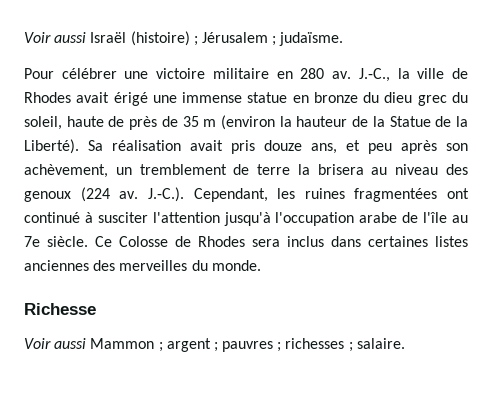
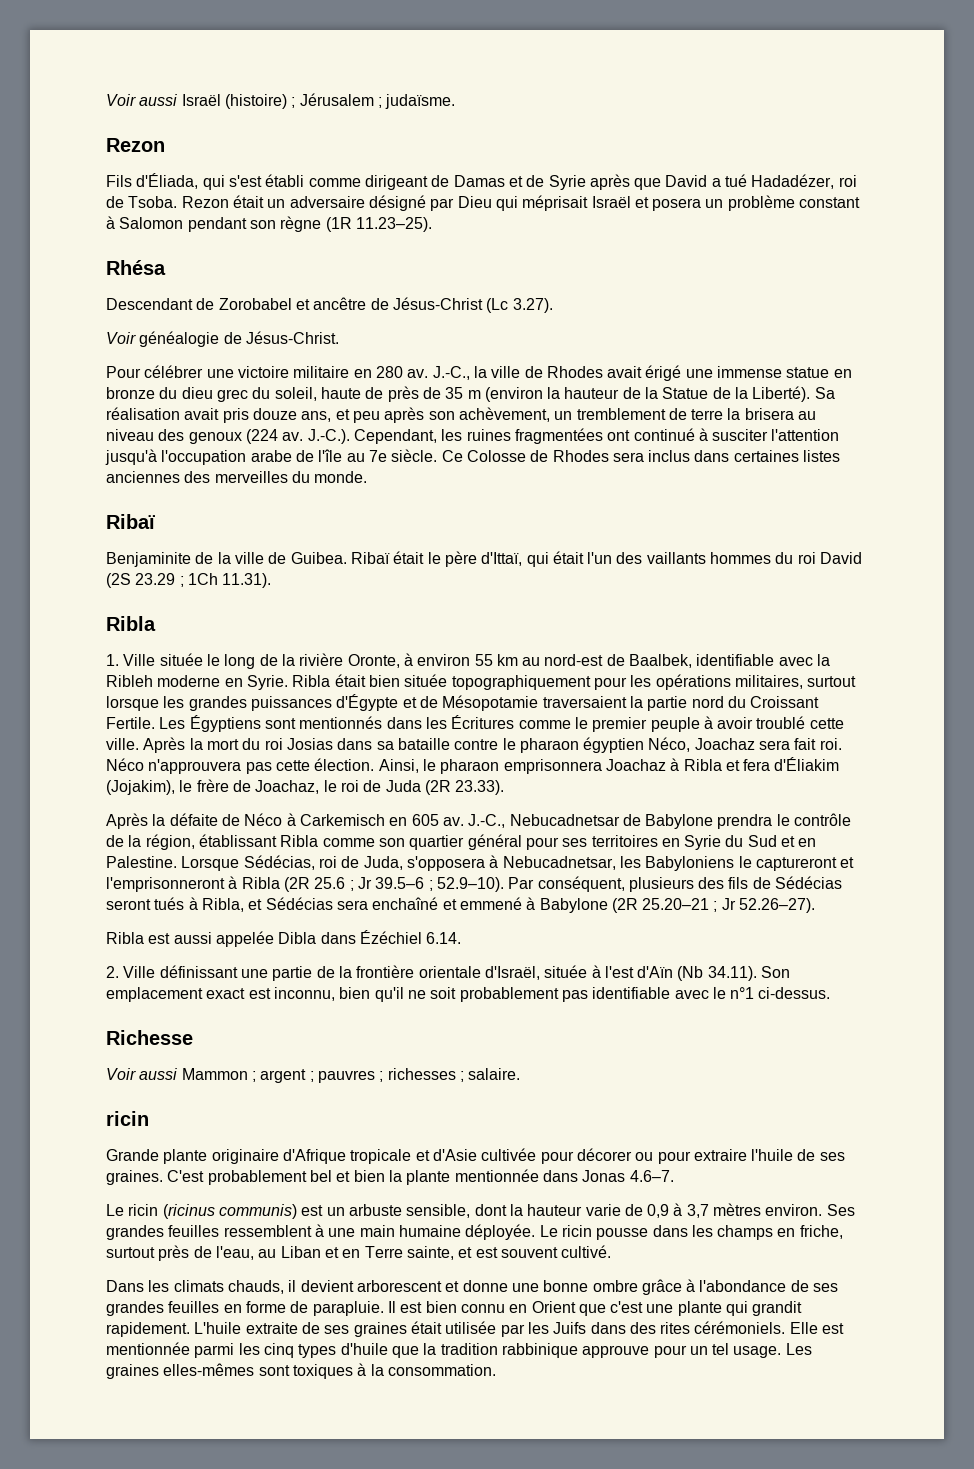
  Voir aussi Israël (histoire) ; Jérusalem ; judaïsme.
+ Rezon
+ Fils d'Éliada, qui s'est établi comme dirigeant de Damas et de Syrie après que David a tué Hadadézer, roi de Tsoba. Rezon était un adversaire désigné par Dieu qui méprisait Israël et posera un problème constant à Salomon pendant son règne (1R 11.23–25).
+ Rhésa
+ Descendant de Zorobabel et ancêtre de Jésus-Christ (Lc 3.27).
+ Voir généalogie de Jésus-Christ.
  Ce Colosse de Rhodes sera inclus dans certaines listes anciennes des merveilles du monde.
+ Ribaï
+ Benjaminite de la ville de Guibea. Ribaï était le père d'Ittaï, qui était l'un des vaillants hommes du roi David (2S 23.29 ; 1Ch 11.31).
+ Ribla
+ 1. Ville située le long de la rivière Oronte, à environ 55 km au nord-est de Baalbek, identifiable avec la Ribleh moderne en Syrie. Ribla était bien située topographiquement pour les opérations militaires, surtout lorsque les grandes puissances d'Égypte et de Mésopotamie traversaient la partie nord du Croissant Fertile. Les Égyptiens sont mentionnés dans les Écritures comme le premier peuple à avoir troublé cette ville. Après la mort du roi Josias dans sa bataille contre le pharaon égyptien Néco, Joachaz sera fait roi. Néco n'approuvera pas cette élection. Ainsi, le pharaon emprisonnera Joachaz à Ribla et fera d'Éliakim (Jojakim), le frère de Joachaz, le roi de Juda (2R 23.33).
+ Après la défaite de Néco à Carkemisch en 605 av. J.‑C., Nebucadnetsar de Babylone prendra le contrôle de la région, établissant Ribla comme son quartier général pour ses territoires en Syrie du Sud et en Palestine. Lorsque Sédécias, roi de Juda, s'opposera à Nebucadnetsar, les Babyloniens le captureront et l'emprisonneront à Ribla (2R 25.6 ; Jr 39.5–6 ; 52.9–10). Par conséquent, plusieurs des fils de Sédécias seront tués à Ribla, et Sédécias sera enchaîné et emmené à Babylone (2R 25.20–21 ; Jr 52.26–27).
+ Ribla est aussi appelée Dibla dans Ézéchiel 6.14.
+ 2. Ville définissant une partie de la frontière orientale d'Israël, située à l'est d'Aïn (Nb 34.11). Son emplacement exact est inconnu, bien qu'il ne soit probablement pas identifiable avec le n°1 ci-dessus.
  Voir aussi Mammon ; argent ; pauvres ; richesses ; salaire.
+ ricin
+ Grande plante originaire d'Afrique tropicale et d'Asie cultivée pour décorer ou pour extraire l'huile de ses graines. C'est probablement bel et bien la plante mentionnée dans Jonas 4.6–7.
+ Le ricin (ricinus communis) est un arbuste sensible, dont la hauteur varie de 0,9 à 3,7 mètres environ. Ses grandes feuilles ressemblent à une main humaine déployée. Le ricin pousse dans les champs en friche, surtout près de l'eau, au Liban et en Terre sainte, et est souvent cultivé.
+ Dans les climats chauds, il devient arborescent et donne une bonne ombre grâce à l'abondance de ses grandes feuilles en forme de parapluie. Il est bien connu en Orient que c'est une plante qui grandit rapidement. L'huile extraite de ses graines était utilisée par les Juifs dans des rites cérémoniels. Elle est mentionnée parmi les cinq types d'huile que la tradition rabbinique approuve pour un tel usage. Les graines elles-mêmes sont toxiques à la consommation.

